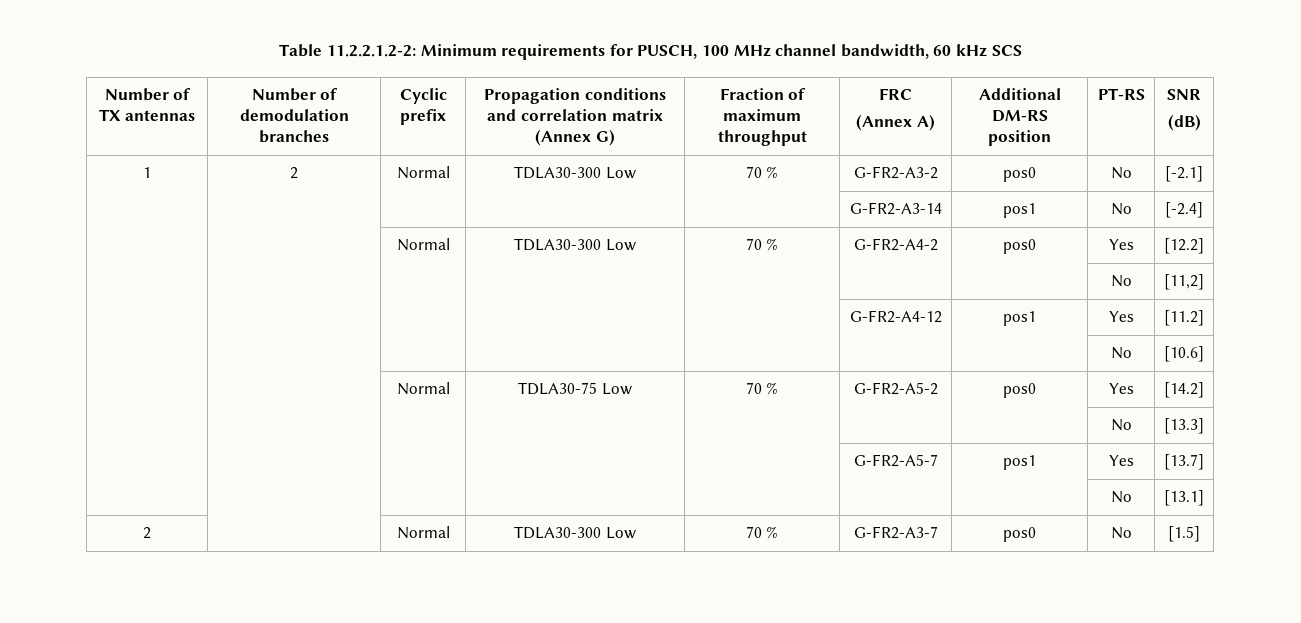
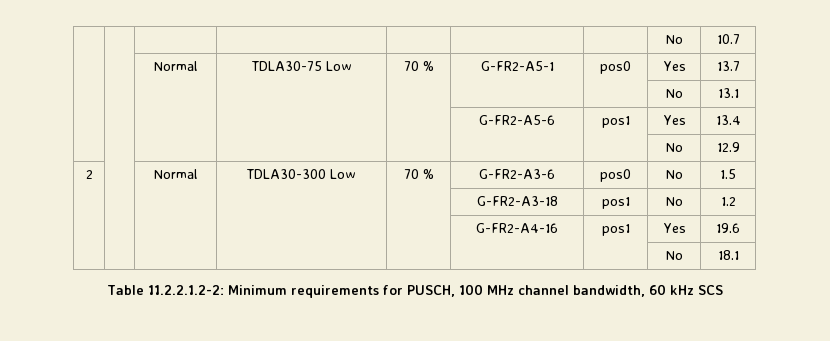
+ | | | | | | | No | 10.7
+ | | Normal | TDLA30-75 Low | 70 % | G-FR2-A5-1 | pos0 | Yes | 13.7
+ | | | | | | | No | 13.1
+ | | | | | G-FR2-A5-6 | pos1 | Yes | 13.4
+ | | | | | | | No | 12.9
+ 2 | | Normal | TDLA30-300 Low | 70 % | G-FR2-A3-6 | pos0 | No | 1.5
+ | | | | | G-FR2-A3-18 | pos1 | No | 1.2
+ | | | | | G-FR2-A4-16 | pos1 | Yes | 19.6
+ | | | | | | | No | 18.1
- Number of TX antennas | Number of demodulation branches | Cyclic prefix | Propagation conditions and correlation matrix (Annex G) | Fraction of maximum throughput | FRC
- (Annex A) | Additional DM-RS position | PT-RS | SNR
- (dB)
- 1 | 2 | Normal | TDLA30-300 Low | 70 % | G-FR2-A3-2 | pos0 | No | [-2.1]
- | | | | | G-FR2-A3-14 | pos1 | No | [-2.4]
- | | Normal | TDLA30-300 Low | 70 % | G-FR2-A4-2 | pos0 | Yes | [12.2]
- | | | | | | | No | [11,2]
- | | | | | G-FR2-A4-12 | pos1 | Yes | [11.2]
- | | | | | | | No | [10.6]
- | | Normal | TDLA30-75 Low | 70 % | G-FR2-A5-2 | pos0 | Yes | [14.2]
- | | | | | | | No | [13.3]
- | | | | | G-FR2-A5-7 | pos1 | Yes | [13.7]
- | | | | | | | No | [13.1]
- 2 | | Normal | TDLA30-300 Low | 70 % | G-FR2-A3-7 | pos0 | No | [1.5]

